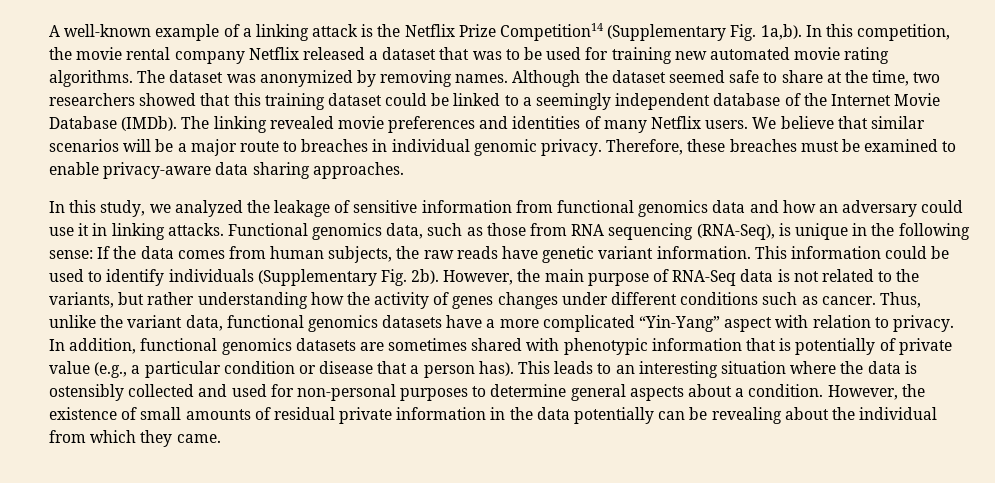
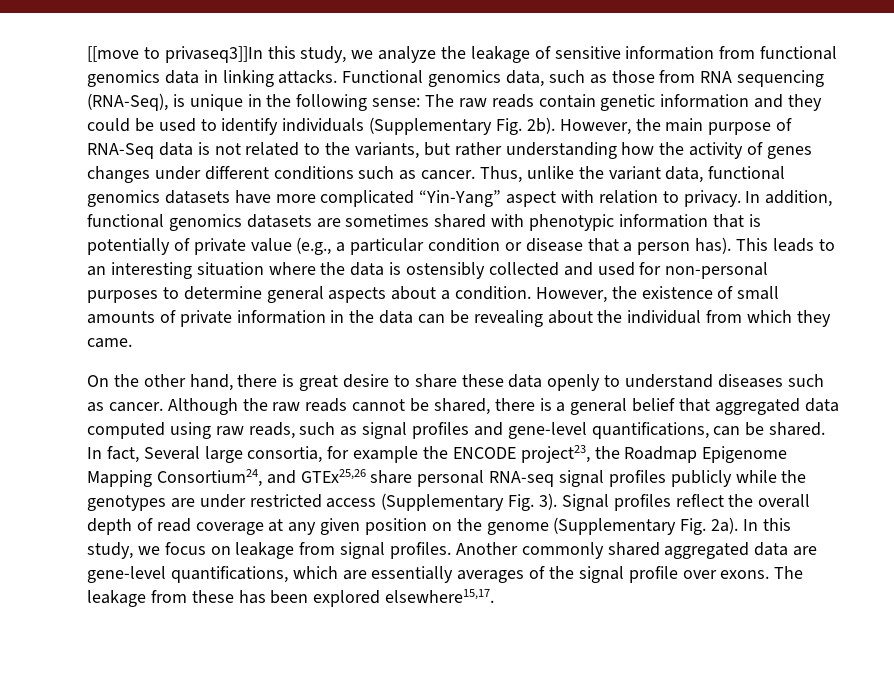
- A well-known example of a linking attack is the Netflix Prize Competition14 (Supplementary Fig. 1a,b). In this competition, the movie rental company Netflix released a dataset that was to be used for training new automated movie rating algorithms. The dataset was anonymized by removing names. Although the dataset seemed safe to share at the time, two researchers showed that this training dataset could be linked to a seemingly independent database of the Internet Movie Database (IMDb). The linking revealed movie preferences and identities of many Netflix users. We believe that similar scenarios will be a major route to breaches in individual genomic privacy. Therefore, these breaches must be examined to enable privacy-aware data sharing approaches.
- In this study, we analyzed the leakage of sensitive information from functional genomics data and how an adversary could use it in linking attacks.
+ [[move to privaseq3]]In this study, we analyze the leakage of sensitive information from functional genomics data in linking attacks.
- Functional genomics data, such as those from RNA sequencing (RNA-Seq), is unique in the following sense: If the data comes from human subjects, the raw reads have genetic variant information. This information could be used to identify individuals (Supplementary Fig. 2b).
+ Functional genomics data, such as those from RNA sequencing (RNA-Seq), is unique in the following sense: The raw reads contain genetic information and they could be used to identify individuals (Supplementary Fig. 2b).
- Thus, unlike the variant data, functional genomics datasets have a more complicated “Yin-Yang” aspect with relation to privacy.
+ Thus, unlike the variant data, functional genomics datasets have more complicated “Yin-Yang” aspect with relation to privacy.
- However, the existence of small amounts of residual private information in the data potentially can be revealing about the individual from which they came.
+ However, the existence of small amounts of private information in the data can be revealing about the individual from which they came.
+ On the other hand, there is great desire to share these data openly to understand diseases such as cancer. Although the raw reads cannot be shared, there is a general belief that aggregated data computed using raw reads, such as signal profiles and gene-level quantifications, can be shared. In fact, Several large consortia, for example the ENCODE project23, the Roadmap Epigenome Mapping Consortium24, and GTEx25,26 share personal RNA-seq signal profiles publicly while the genotypes are under restricted access (Supplementary Fig. 3). Signal profiles reflect the overall depth of read coverage at any given position on the genome (Supplementary Fig. 2a). In this study, we focus on leakage from signal profiles. Another commonly shared aggregated data are gene-level quantifications, which are essentially averages of the signal profile over exons. The leakage from these has been explored elsewhere15,17.

